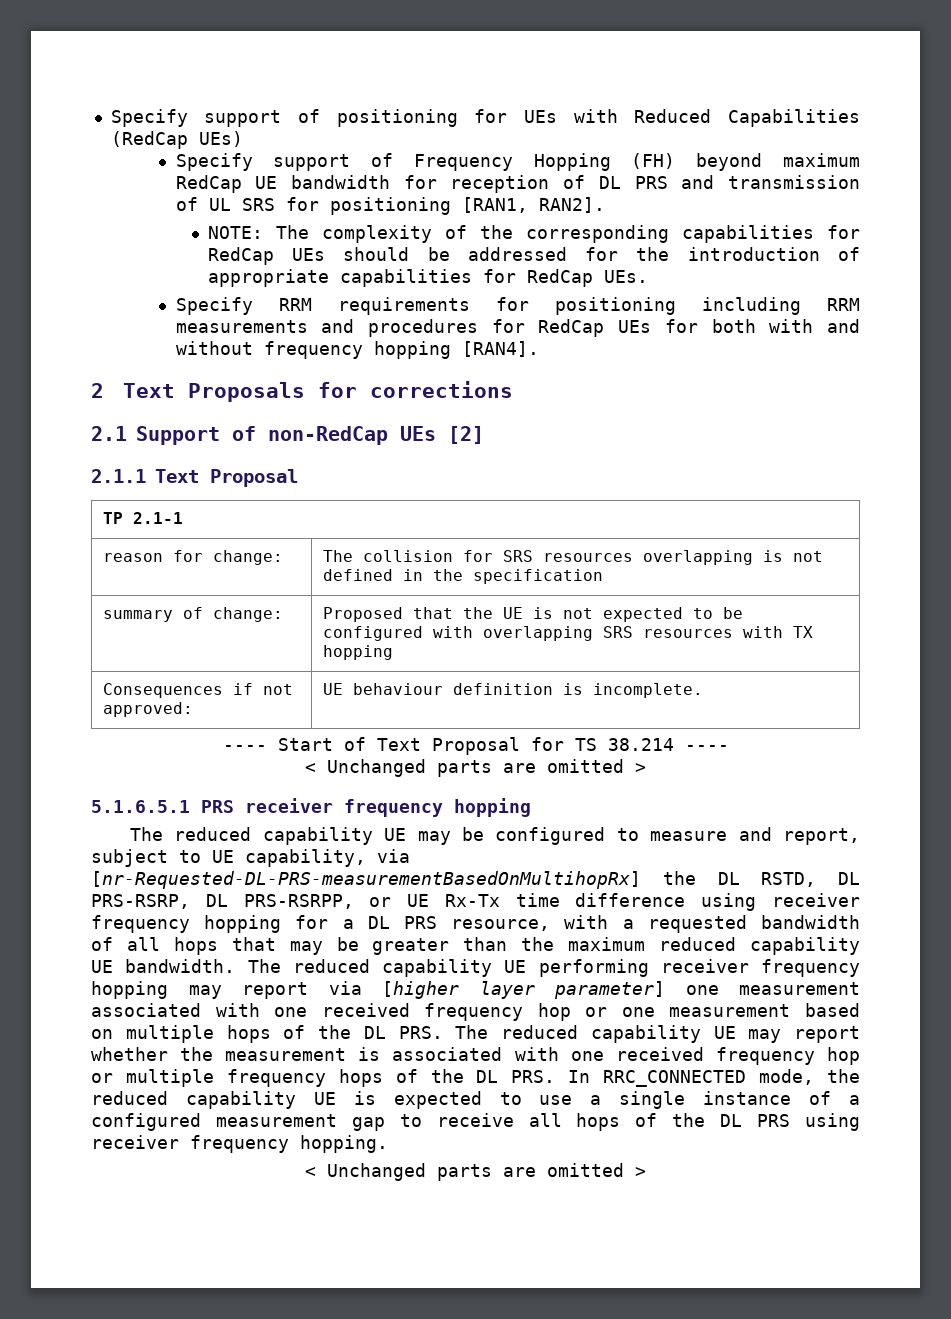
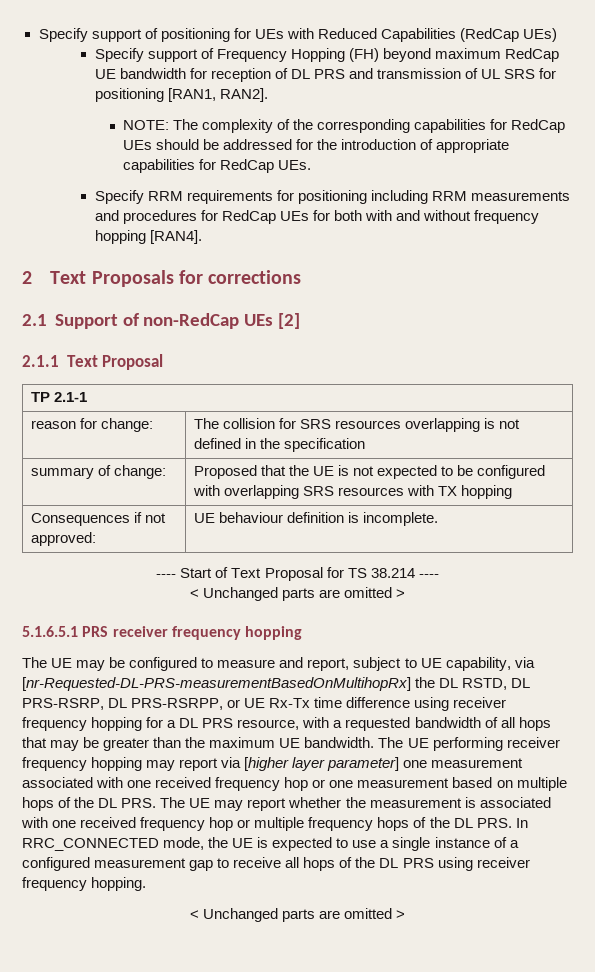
- The reduced capability UE may be configured to measure and report, subject to UE capability, via [nr-Requested-DL-PRS-measurementBasedOnMultihopRx] the DL RSTD, DL PRS-RSRP, DL PRS-RSRPP, or UE Rx-Tx time difference using receiver frequency hopping for a DL PRS resource, with a requested bandwidth of all hops that may be greater than the maximum reduced capability UE bandwidth.
+ The UE may be configured to measure and report, subject to UE capability, via [nr-Requested-DL-PRS-measurementBasedOnMultihopRx] the DL RSTD, DL PRS-RSRP, DL PRS-RSRPP, or UE Rx-Tx time difference using receiver frequency hopping for a DL PRS resource, with a requested bandwidth of all hops that may be greater than the maximum UE bandwidth.
- The reduced capability UE performing receiver frequency hopping may report via [higher layer parameter] one measurement associated with one received frequency hop or one measurement based on multiple hops of the DL PRS. The reduced capability UE may report whether the measurement is associated with one received frequency hop or multiple frequency hops of the DL PRS. In RRC_CONNECTED mode, the reduced capability UE is expected to use a single instance of a configured measurement gap to receive all hops of the DL PRS using receiver frequency hopping.
+ The UE performing receiver frequency hopping may report via [higher layer parameter] one measurement associated with one received frequency hop or one measurement based on multiple hops of the DL PRS. The UE may report whether the measurement is associated with one received frequency hop or multiple frequency hops of the DL PRS. In RRC_CONNECTED mode, the UE is expected to use a single instance of a configured measurement gap to receive all hops of the DL PRS using receiver frequency hopping.

